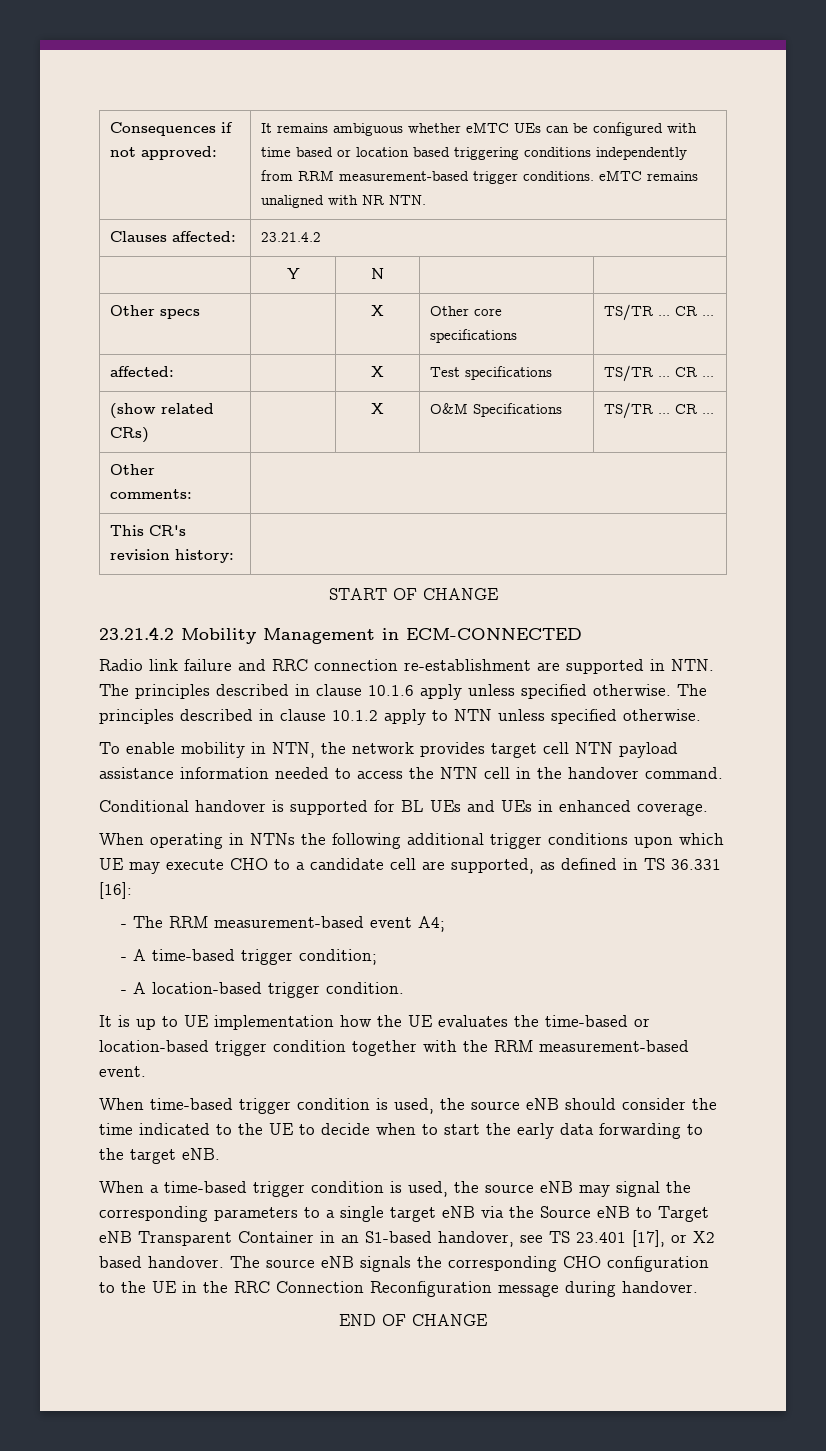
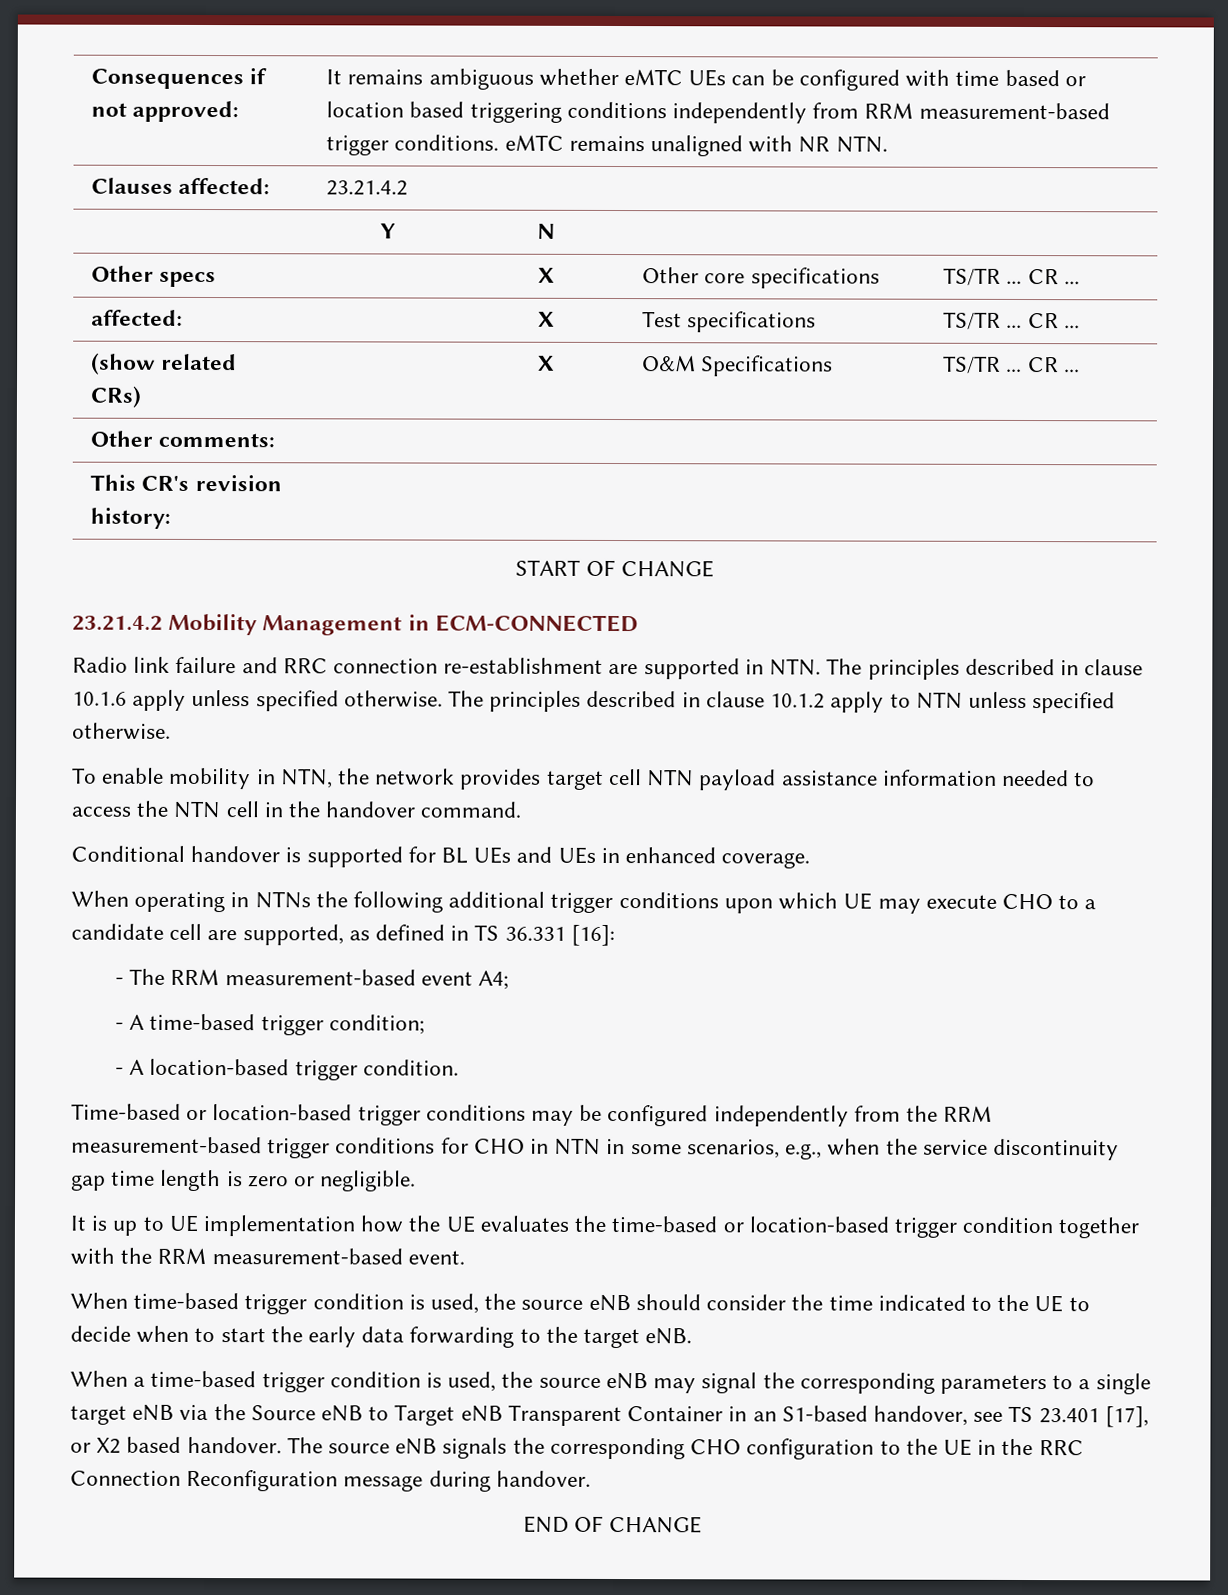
+ Time-based or location-based trigger conditions may be configured independently from the RRM measurement-based trigger conditions for CHO in NTN in some scenarios, e.g., when the service discontinuity gap time length is zero or negligible.

